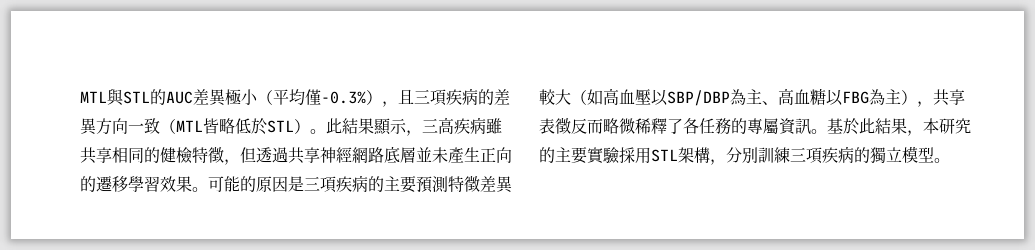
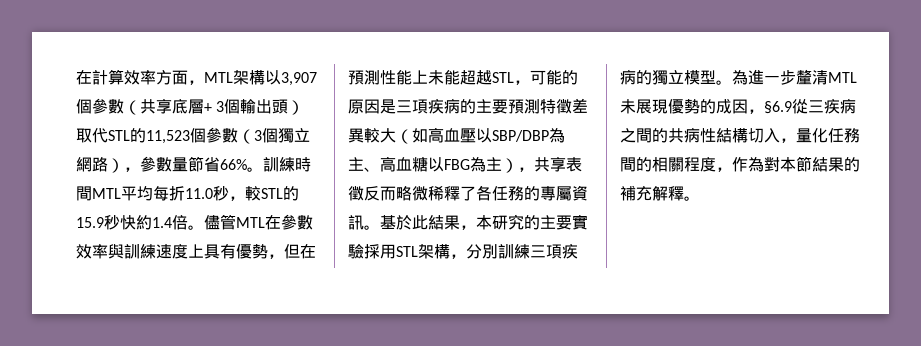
- MTL與STL的AUC差異極小（平均僅-0.3%），且三項疾病的差異方向一致（MTL皆略低於STL）。此結果顯示，三高疾病雖共享相同的健檢特徵，但透過共享神經網路底層並未產生正向的遷移學習效果。可能的原因是三項疾病的主要預測特徵差異較大（如高血壓以SBP/DBP為主、高血糖以FBG為主），共享表徵反而略微稀釋了各任務的專屬資訊。
+ 在計算效率方面，MTL架構以3,907個參數（共享底層+ 3個輸出頭）取代STL的11,523個參數（3個獨立網路），參數量節省66%。訓練時間MTL平均每折11.0秒，較STL的15.9秒快約1.4倍。儘管MTL在參數效率與訓練速度上具有優勢，但在預測性能上未能超越STL，可能的原因是三項疾病的主要預測特徵差異較大（如高血壓以SBP/DBP為主、高血糖以FBG為主），共享表徵反而略微稀釋了各任務的專屬資訊。
+ 為進一步釐清MTL未展現優勢的成因，§6.9從三疾病之間的共病性結構切入，量化任務間的相關程度，作為對本節結果的補充解釋。

